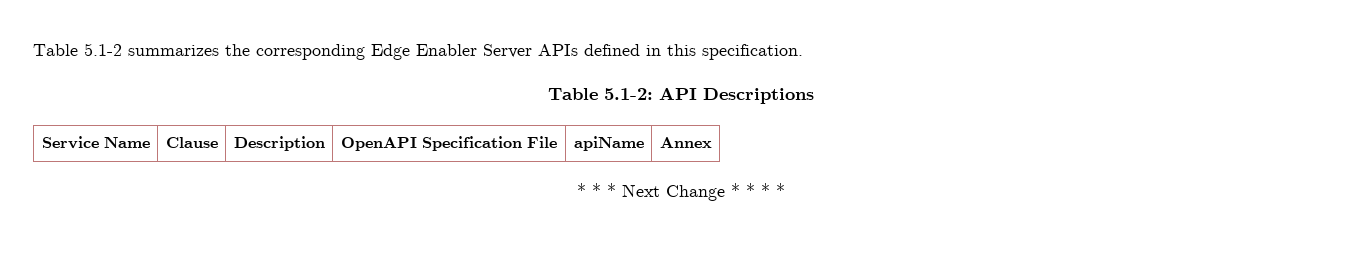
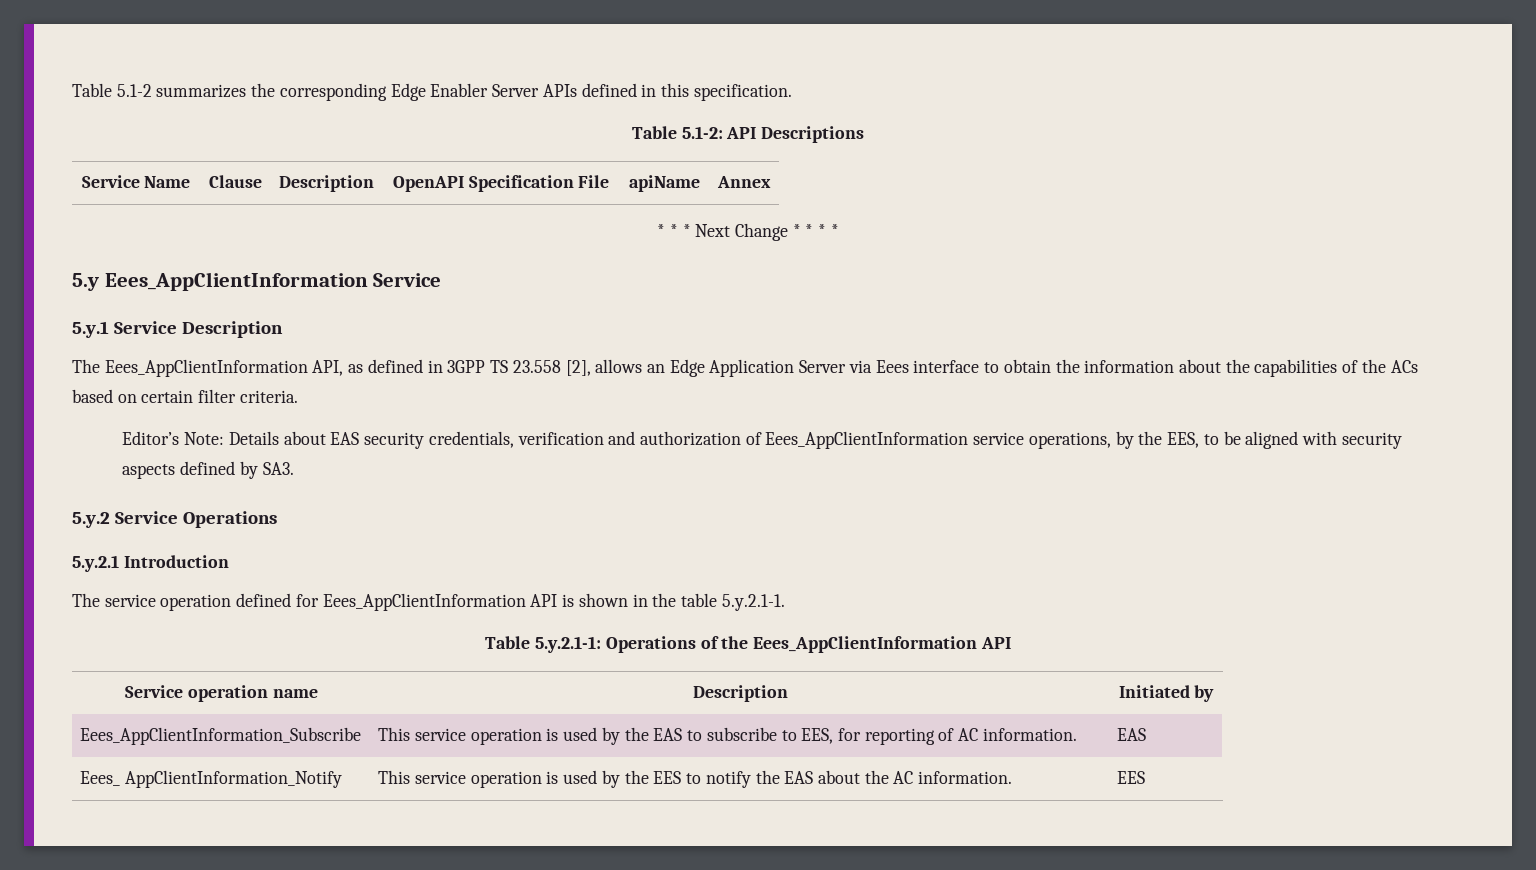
+ 5.y Eees_AppClientInformation Service
+ 5.y.1 Service Description
+ The Eees_AppClientInformation API, as defined in 3GPP TS 23.558 [2], allows an Edge Application Server via Eees interface to obtain the information about the capabilities of the ACs based on certain filter criteria.
+ Editor’s Note: Details about EAS security credentials, verification and authorization of Eees_AppClientInformation service operations, by the EES, to be aligned with security aspects defined by SA3.
+ 5.y.2 Service Operations
+ 5.y.2.1 Introduction
+ The service operation defined for Eees_AppClientInformation API is shown in the table 5.y.2.1-1.
+ Table 5.y.2.1-1: Operations of the Eees_AppClientInformation API
+ Service operation name | Description | Initiated by
+ Eees_AppClientInformation_Subscribe | This service operation is used by the EAS to subscribe to EES, for reporting of AC information. | EAS
+ Eees_ AppClientInformation_Notify | This service operation is used by the EES to notify the EAS about the AC information. | EES

